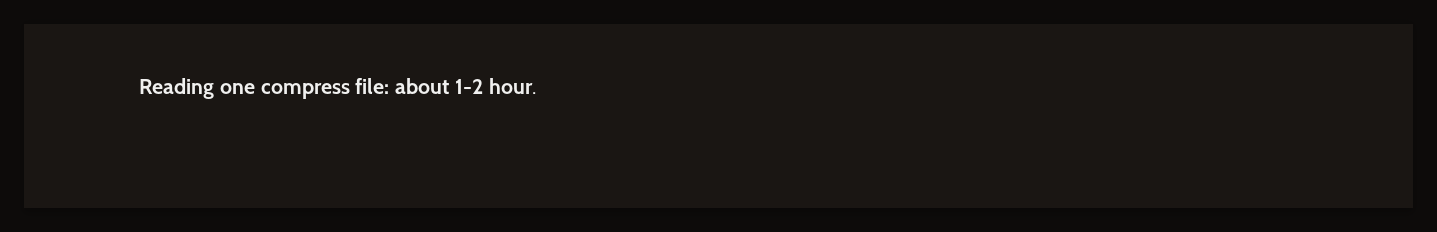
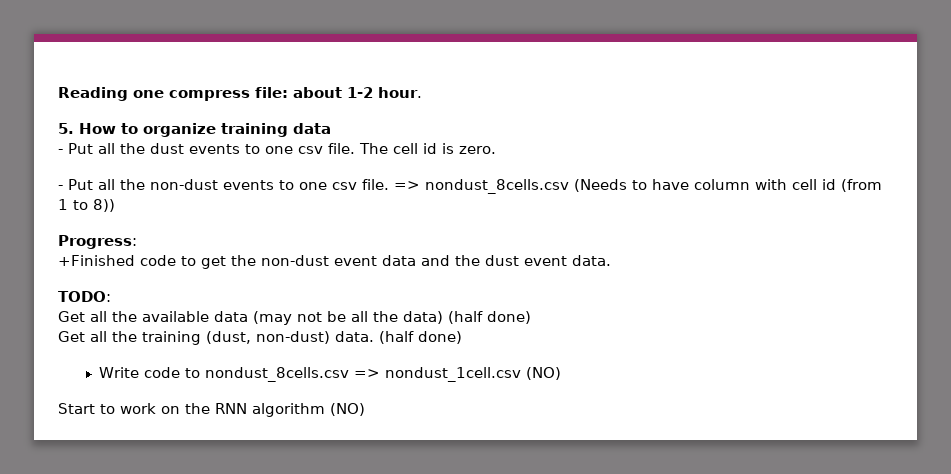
+ 5. How to organize training data
+ - Put all the dust events to one csv file. The cell id is zero.
+ - Put all the non-dust events to one csv file. => nondust_8cells.csv (Needs to have column with cell id (from 1 to 8))
+ Progress:
+ +Finished code to get the non-dust event data and the dust event data.
+ TODO:
+ Get all the available data (may not be all the data) (half done)
+ Get all the training (dust, non-dust) data. (half done)
+ Write code to nondust_8cells.csv => nondust_1cell.csv (NO)
+ Start to work on the RNN algorithm (NO)

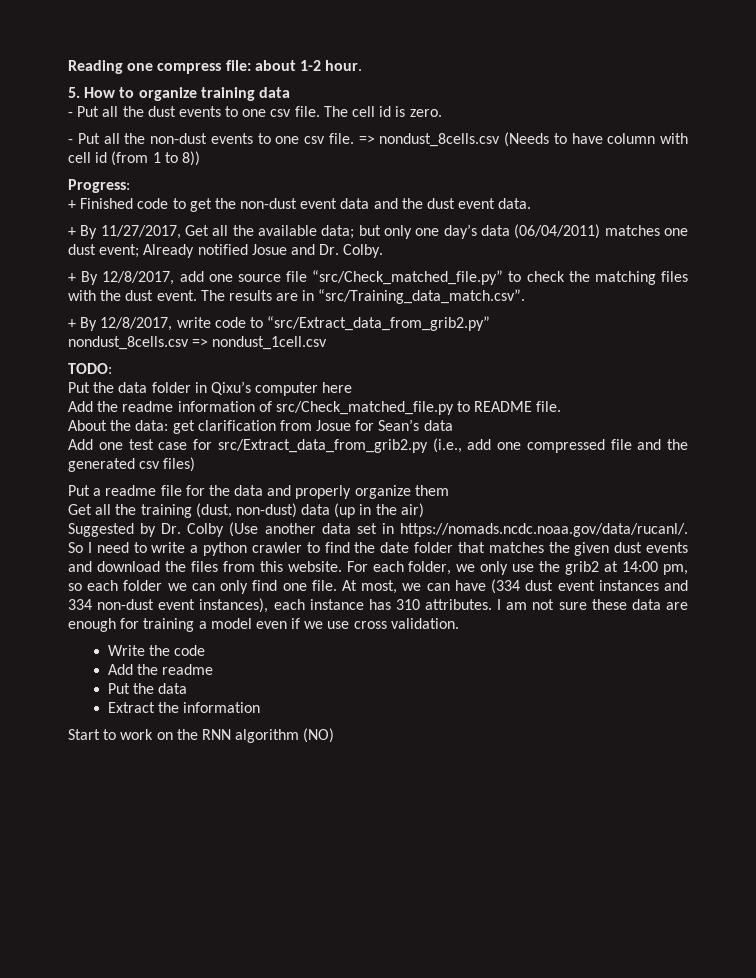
- +Finished code to get the non-dust event data and the dust event data.
+ + Finished code to get the non-dust event data and the dust event data.
+ + By 11/27/2017, Get all the available data; but only one day’s data (06/04/2011) matches one dust event; Already notified Josue and Dr. Colby.
+ + By 12/8/2017, add one source file “src/Check_matched_file.py” to check the matching files with the dust event. The results are in “src/Training_data_match.csv”.
+ + By 12/8/2017, write code to “src/Extract_data_from_grib2.py”
+ nondust_8cells.csv => nondust_1cell.csv
  TODO:
- Get all the available data (may not be all the data) (half done)
+ Put the data folder in Qixu’s computer here
+ Add the readme information of src/Check_matched_file.py to README file.
+ About the data: get clarification from Josue for Sean’s data
+ Add one test case for src/Extract_data_from_grib2.py (i.e., add one compressed file and the generated csv files)
+ Put a readme file for the data and properly organize them
- Get all the training (dust, non-dust) data. (half done)
+ Get all the training (dust, non-dust) data (up in the air)
+ Suggested by Dr. Colby (Use another data set in https://nomads.ncdc.noaa.gov/data/rucanl/. So I need to write a python crawler to find the date folder that matches the given dust events and download the files from this website. For each folder, we only use the grib2 at 14:00 pm, so each folder we can only find one file. At most, we can have (334 dust event instances and 334 non-dust event instances), each instance has 310 attributes. I am not sure these data are enough for training a model even if we use cross validation.
- Write code to nondust_8cells.csv => nondust_1cell.csv (NO)
+ Write the code
+ Add the readme
+ Put the data
+ Extract the information

